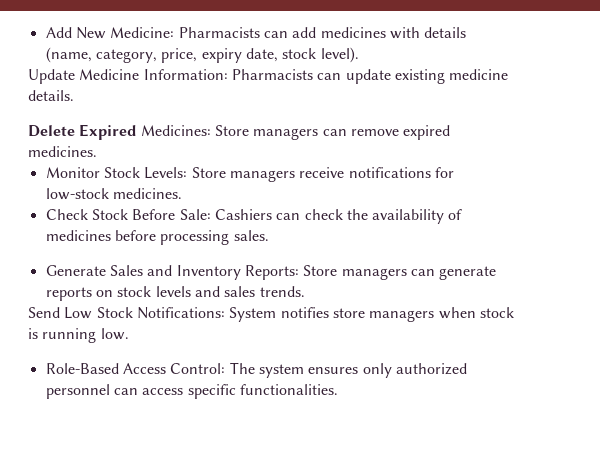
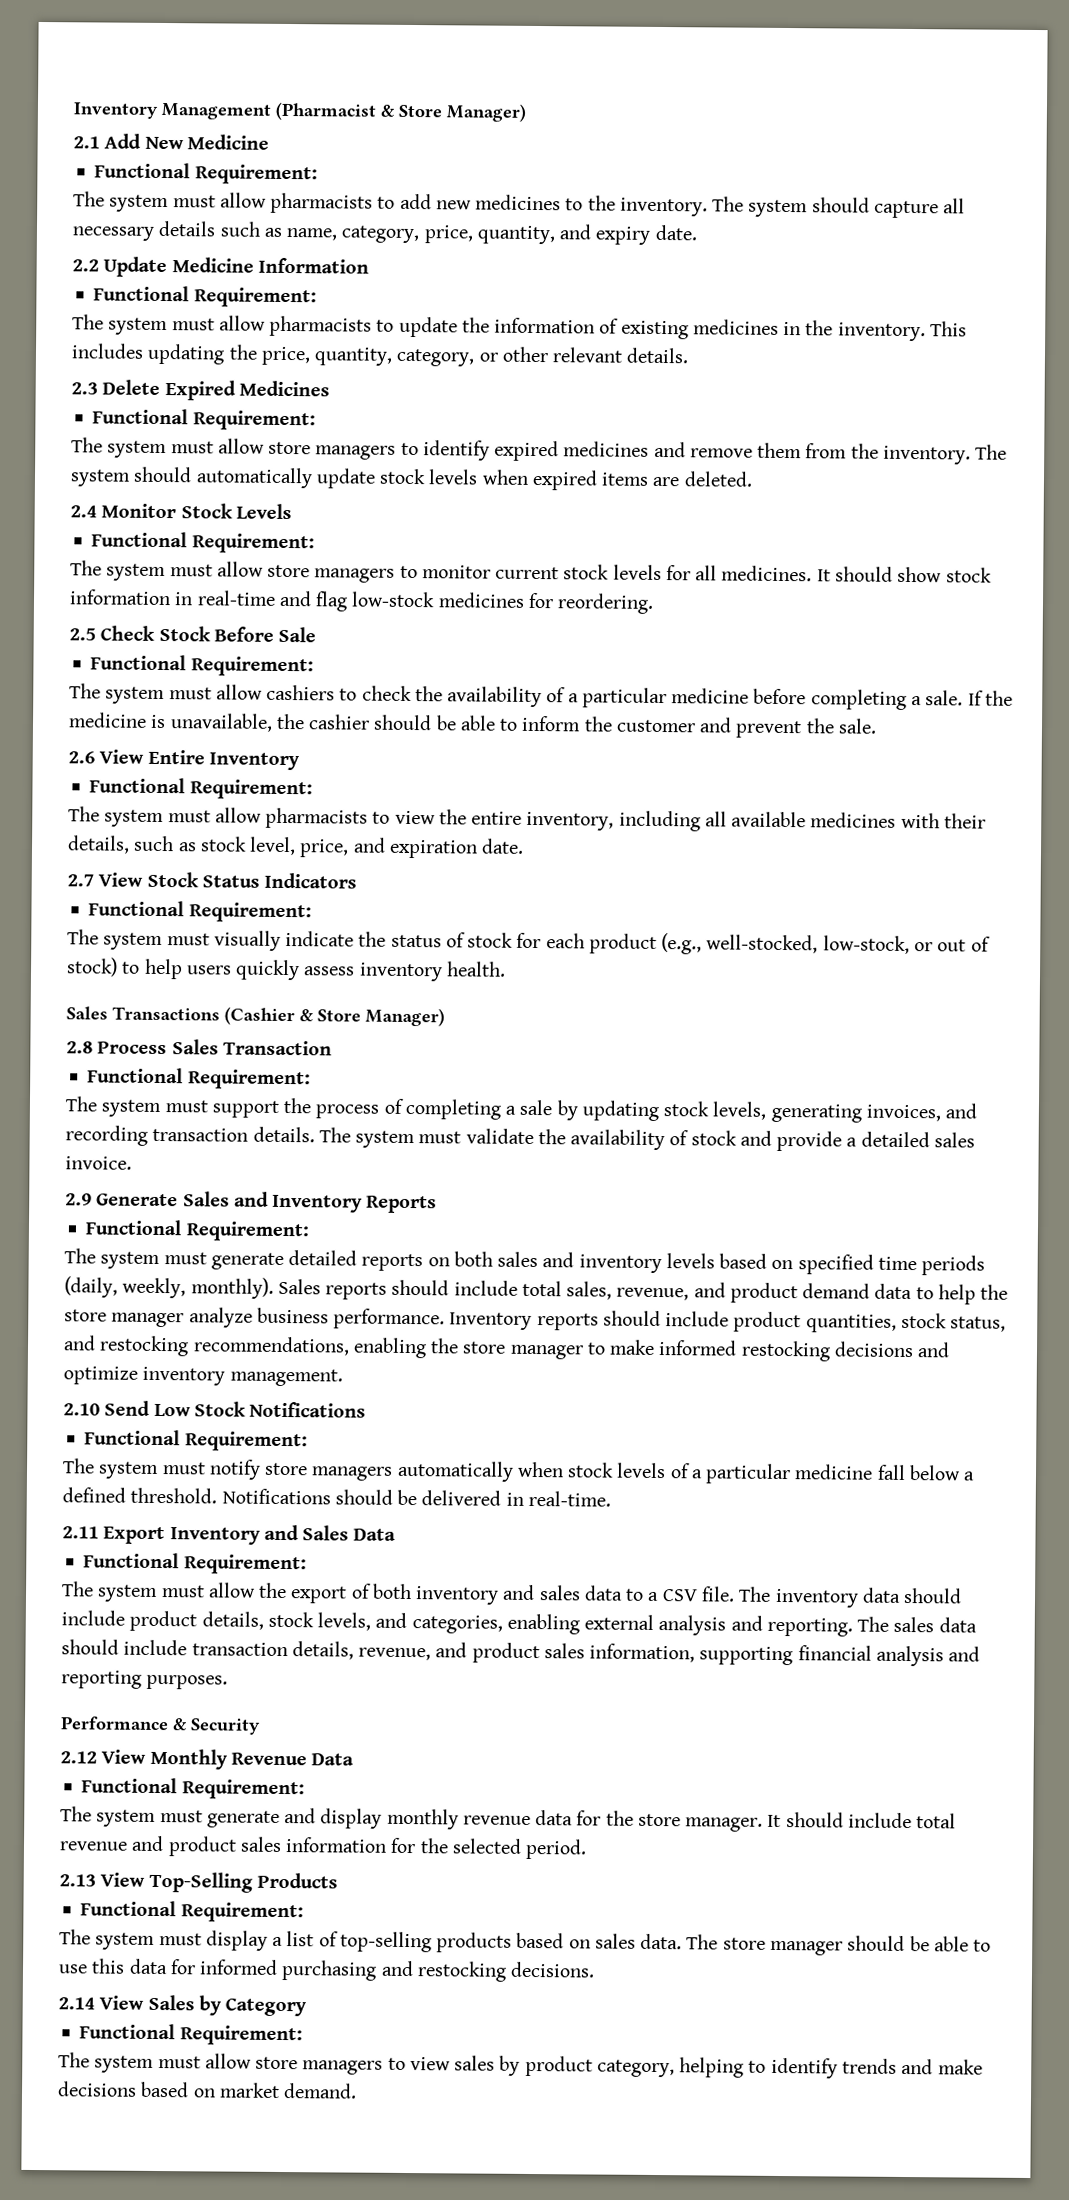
- Add New Medicine: Pharmacists can add medicines with details (name, category, price, expiry date, stock level).
- Update Medicine Information: Pharmacists can update existing medicine details.
+ Inventory Management (Pharmacist & Store Manager)
+ 2.1 Add New Medicine
+ Functional Requirement:
+ The system must allow pharmacists to add new medicines to the inventory. The system should capture all necessary details such as name, category, price, quantity, and expiry date.
+ 2.2 Update Medicine Information
+ Functional Requirement:
+ The system must allow pharmacists to update the information of existing medicines in the inventory. This includes updating the price, quantity, category, or other relevant details.
- Delete Expired Medicines: Store managers can remove expired medicines.
- Monitor Stock Levels: Store managers receive notifications for low-stock medicines.
- Check Stock Before Sale: Cashiers can check the availability of medicines before processing sales.
- Generate Sales and Inventory Reports: Store managers can generate reports on stock levels and sales trends.
- Send Low Stock Notifications: System notifies store managers when stock is running low.
- Role-Based Access Control: The system ensures only authorized personnel can access specific functionalities.
+ 2.3 Delete Expired Medicines
+ Functional Requirement:
+ The system must allow store managers to identify expired medicines and remove them from the inventory. The system should automatically update stock levels when expired items are deleted.
+ 2.4 Monitor Stock Levels
+ Functional Requirement:
+ The system must allow store managers to monitor current stock levels for all medicines. It should show stock information in real-time and flag low-stock medicines for reordering.
+ 2.5 Check Stock Before Sale
+ Functional Requirement:
+ The system must allow cashiers to check the availability of a particular medicine before completing a sale. If the medicine is unavailable, the cashier should be able to inform the customer and prevent the sale.
+ 2.6 View Entire Inventory
+ Functional Requirement:
+ The system must allow pharmacists to view the entire inventory, including all available medicines with their details, such as stock level, price, and expiration date.
+ 2.7 View Stock Status Indicators
+ Functional Requirement:
+ The system must visually indicate the status of stock for each product (e.g., well-stocked, low-stock, or out of stock) to help users quickly assess inventory health.
+ Sales Transactions (Cashier & Store Manager)
+ 2.8 Process Sales Transaction
+ Functional Requirement:
+ The system must support the process of completing a sale by updating stock levels, generating invoices, and recording transaction details. The system must validate the availability of stock and provide a detailed sales invoice.
+ 2.9 Generate Sales and Inventory Reports
+ Functional Requirement:
+ The system must generate detailed reports on both sales and inventory levels based on specified time periods (daily, weekly, monthly). Sales reports should include total sales, revenue, and product demand data to help the store manager analyze business performance. Inventory reports should include product quantities, stock status, and restocking recommendations, enabling the store manager to make informed restocking decisions and optimize inventory management.
+ 2.10 Send Low Stock Notifications
+ Functional Requirement:
+ The system must notify store managers automatically when stock levels of a particular medicine fall below a defined threshold. Notifications should be delivered in real-time.
+ 2.11 Export Inventory and Sales Data
+ Functional Requirement:
+ The system must allow the export of both inventory and sales data to a CSV file. The inventory data should include product details, stock levels, and categories, enabling external analysis and reporting. The sales data should include transaction details, revenue, and product sales information, supporting financial analysis and reporting purposes.
+ Performance & Security
+ 2.12 View Monthly Revenue Data
+ Functional Requirement:
+ The system must generate and display monthly revenue data for the store manager. It should include total revenue and product sales information for the selected period.
+ 2.13 View Top-Selling Products
+ Functional Requirement:
+ The system must display a list of top-selling products based on sales data. The store manager should be able to use this data for informed purchasing and restocking decisions.
+ 2.14 View Sales by Category
+ Functional Requirement:
+ The system must allow store managers to view sales by product category, helping to identify trends and make decisions based on market demand.

